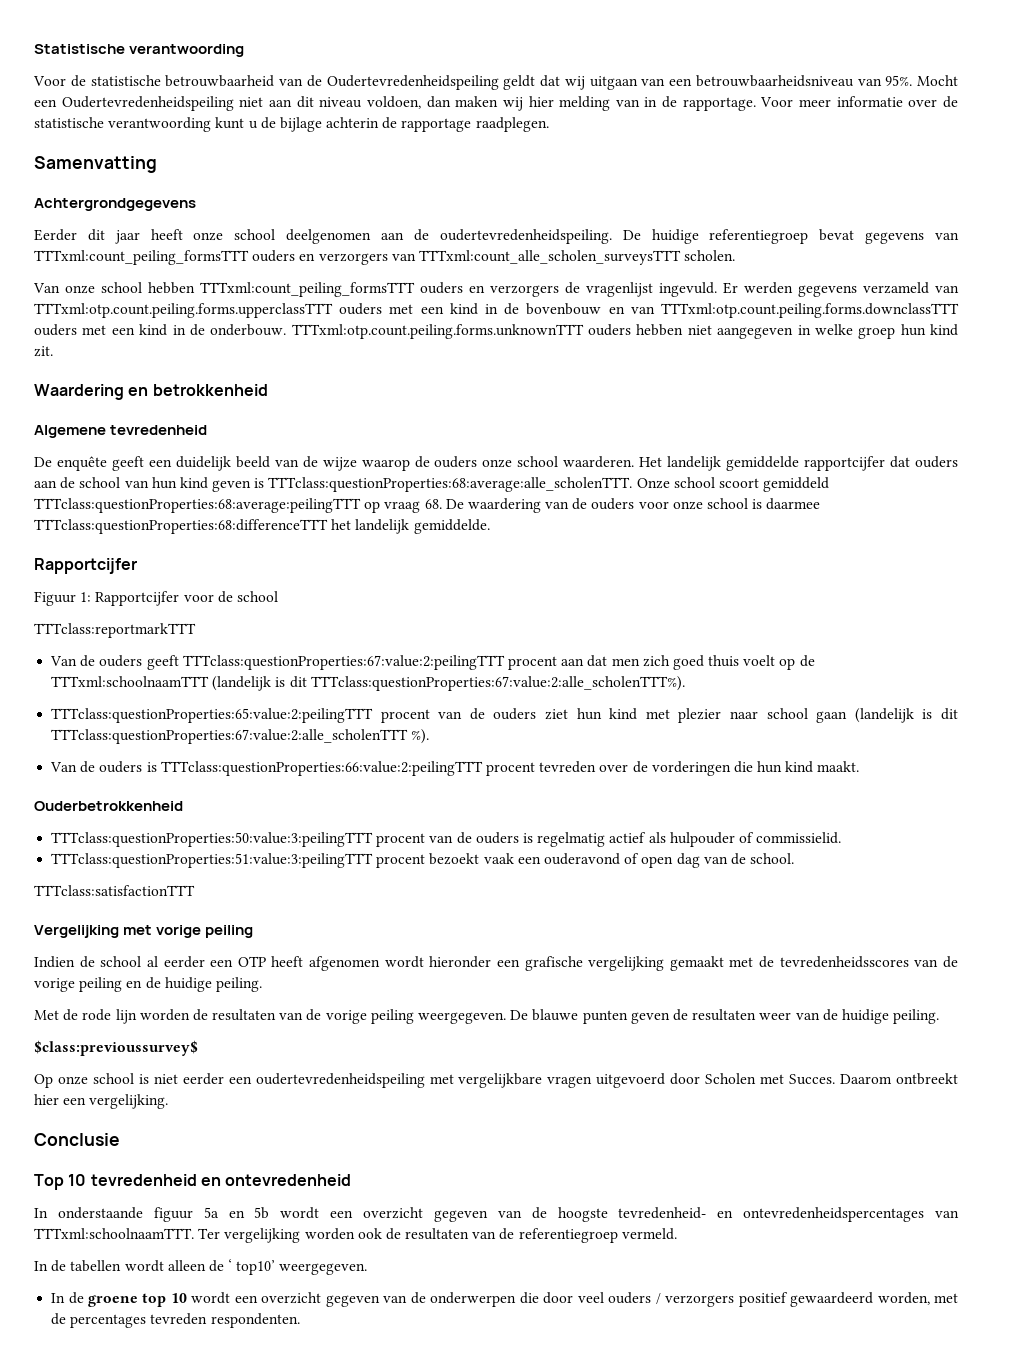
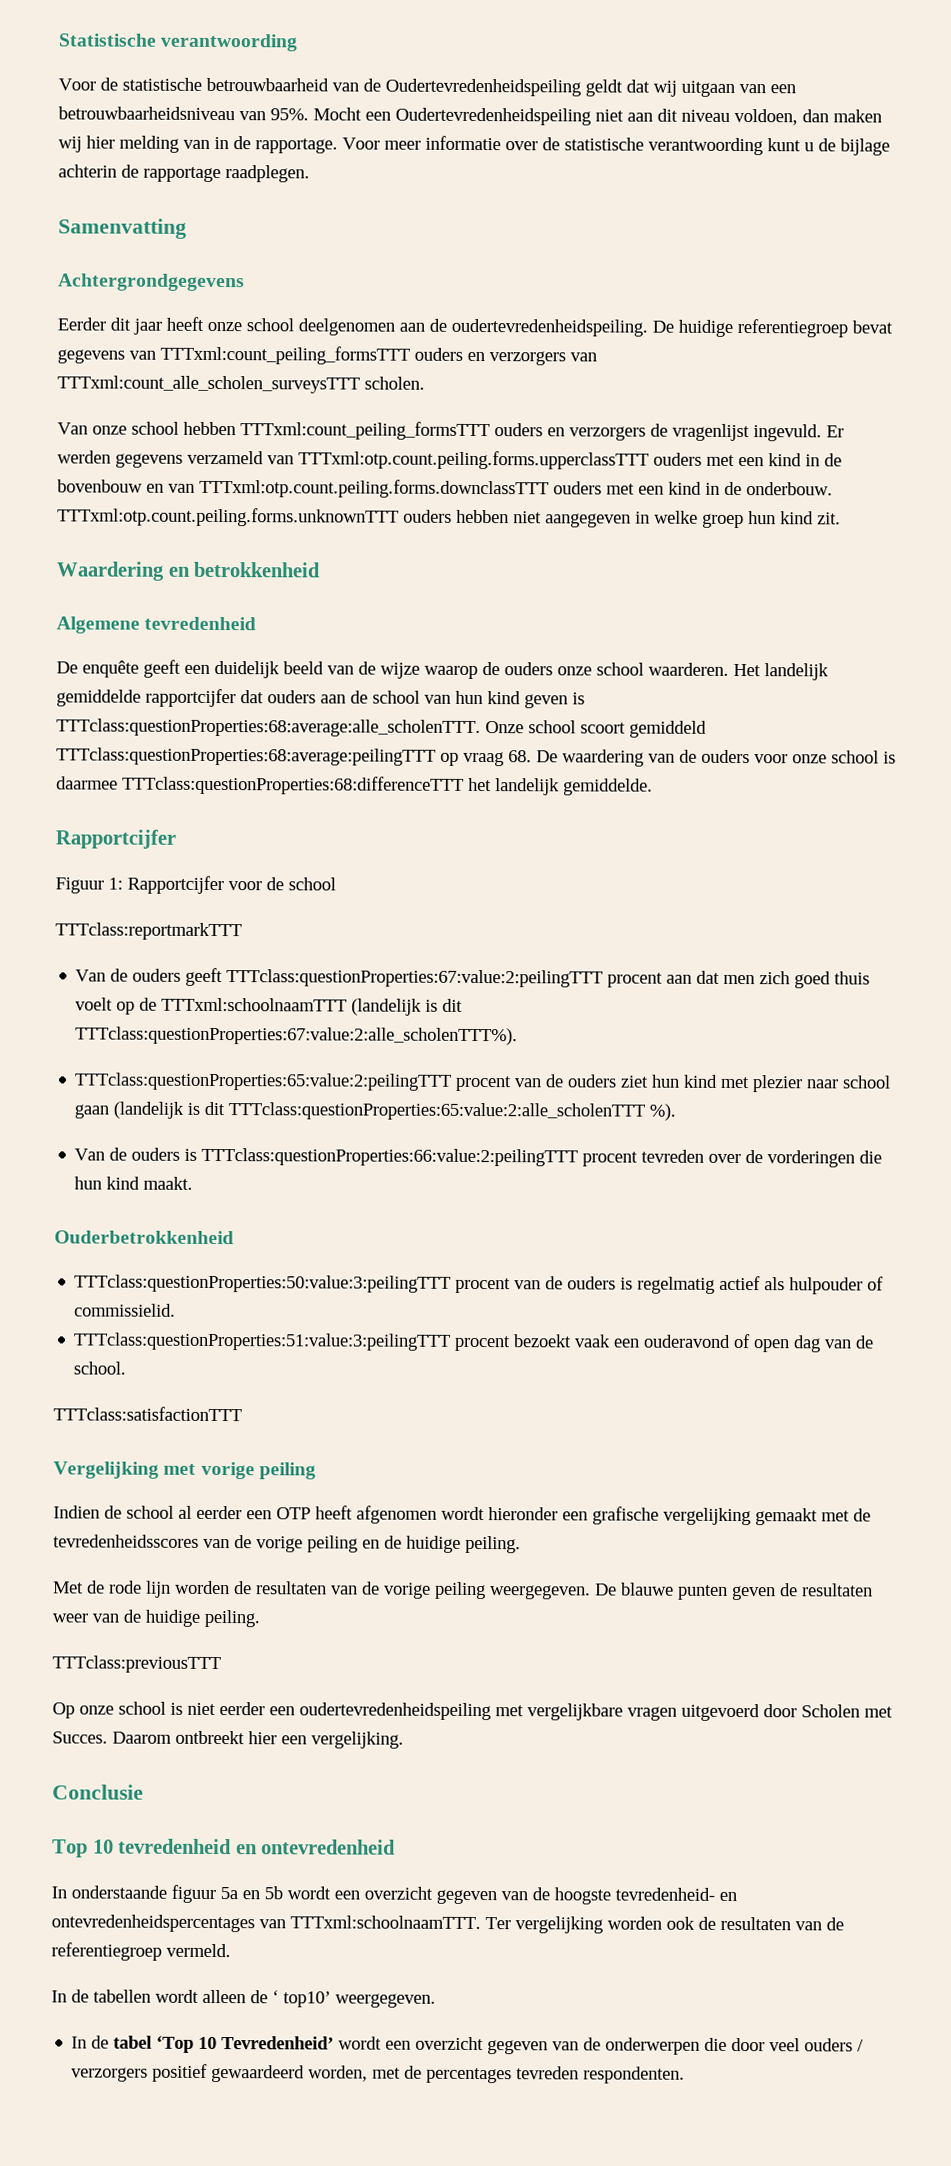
- TTTclass:questionProperties:65:value:2:peilingTTT procent van de ouders ziet hun kind met plezier naar school gaan (landelijk is dit TTTclass:questionProperties:67:value:2:alle_scholenTTT %).
+ TTTclass:questionProperties:65:value:2:peilingTTT procent van de ouders ziet hun kind met plezier naar school gaan (landelijk is dit TTTclass:questionProperties:65:value:2:alle_scholenTTT %).
- $class:previoussurvey$
+ TTTclass:previousTTT
- In de groene top 10 wordt een overzicht gegeven van de onderwerpen die door veel ouders / verzorgers positief gewaardeerd worden, met de percentages tevreden respondenten.
+ In de tabel ‘Top 10 Tevredenheid’ wordt een overzicht gegeven van de onderwerpen die door veel ouders / verzorgers positief gewaardeerd worden, met de percentages tevreden respondenten.

